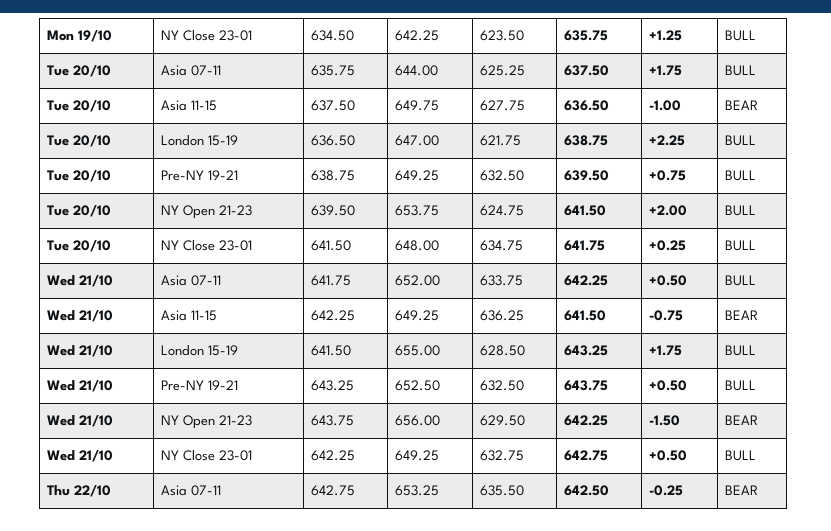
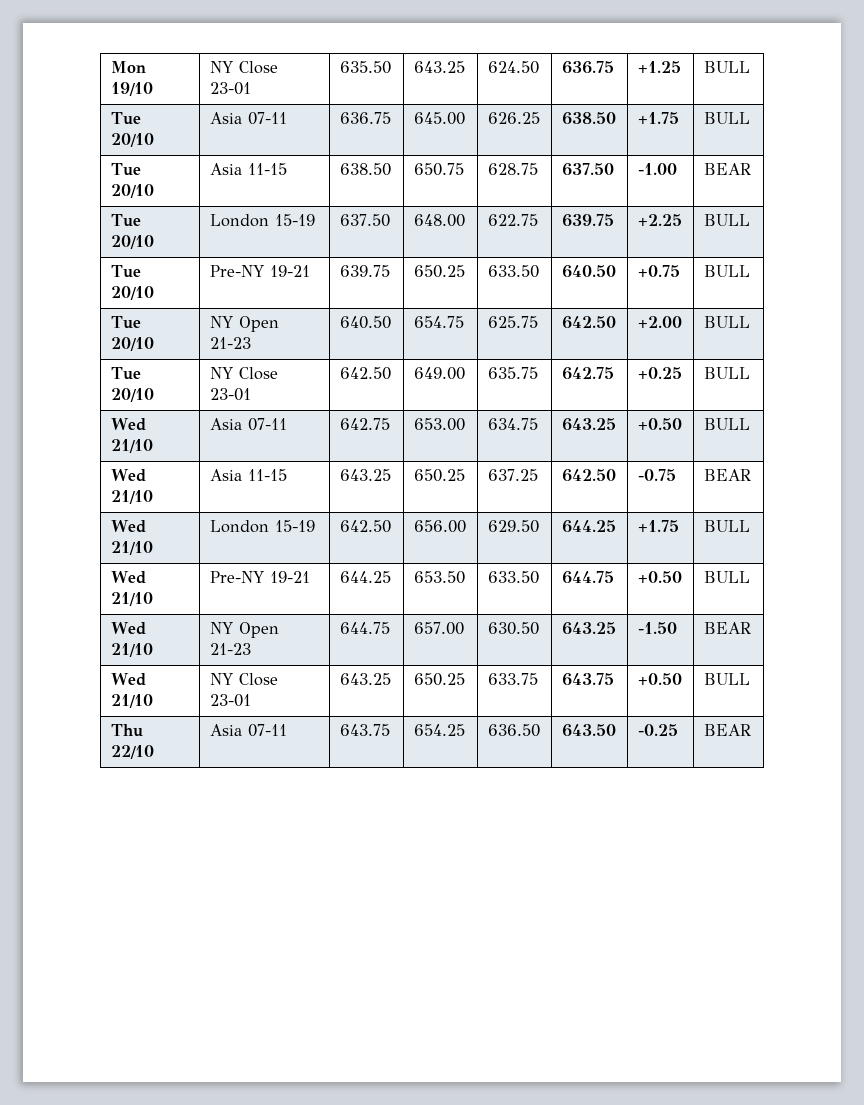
- Mon 19/10 | NY Close 23-01 | 634.50 | 642.25 | 623.50 | 635.75 | +1.25 | BULL
+ Mon 19/10 | NY Close 23-01 | 635.50 | 643.25 | 624.50 | 636.75 | +1.25 | BULL
- Tue 20/10 | Asia 07-11 | 635.75 | 644.00 | 625.25 | 637.50 | +1.75 | BULL
+ Tue 20/10 | Asia 07-11 | 636.75 | 645.00 | 626.25 | 638.50 | +1.75 | BULL
- Tue 20/10 | Asia 11-15 | 637.50 | 649.75 | 627.75 | 636.50 | -1.00 | BEAR
+ Tue 20/10 | Asia 11-15 | 638.50 | 650.75 | 628.75 | 637.50 | -1.00 | BEAR
- Tue 20/10 | London 15-19 | 636.50 | 647.00 | 621.75 | 638.75 | +2.25 | BULL
+ Tue 20/10 | London 15-19 | 637.50 | 648.00 | 622.75 | 639.75 | +2.25 | BULL
- Tue 20/10 | Pre-NY 19-21 | 638.75 | 649.25 | 632.50 | 639.50 | +0.75 | BULL
+ Tue 20/10 | Pre-NY 19-21 | 639.75 | 650.25 | 633.50 | 640.50 | +0.75 | BULL
- Tue 20/10 | NY Open 21-23 | 639.50 | 653.75 | 624.75 | 641.50 | +2.00 | BULL
+ Tue 20/10 | NY Open 21-23 | 640.50 | 654.75 | 625.75 | 642.50 | +2.00 | BULL
- Tue 20/10 | NY Close 23-01 | 641.50 | 648.00 | 634.75 | 641.75 | +0.25 | BULL
+ Tue 20/10 | NY Close 23-01 | 642.50 | 649.00 | 635.75 | 642.75 | +0.25 | BULL
- Wed 21/10 | Asia 07-11 | 641.75 | 652.00 | 633.75 | 642.25 | +0.50 | BULL
+ Wed 21/10 | Asia 07-11 | 642.75 | 653.00 | 634.75 | 643.25 | +0.50 | BULL
- Wed 21/10 | Asia 11-15 | 642.25 | 649.25 | 636.25 | 641.50 | -0.75 | BEAR
+ Wed 21/10 | Asia 11-15 | 643.25 | 650.25 | 637.25 | 642.50 | -0.75 | BEAR
- Wed 21/10 | London 15-19 | 641.50 | 655.00 | 628.50 | 643.25 | +1.75 | BULL
+ Wed 21/10 | London 15-19 | 642.50 | 656.00 | 629.50 | 644.25 | +1.75 | BULL
- Wed 21/10 | Pre-NY 19-21 | 643.25 | 652.50 | 632.50 | 643.75 | +0.50 | BULL
+ Wed 21/10 | Pre-NY 19-21 | 644.25 | 653.50 | 633.50 | 644.75 | +0.50 | BULL
- Wed 21/10 | NY Open 21-23 | 643.75 | 656.00 | 629.50 | 642.25 | -1.50 | BEAR
+ Wed 21/10 | NY Open 21-23 | 644.75 | 657.00 | 630.50 | 643.25 | -1.50 | BEAR
- Wed 21/10 | NY Close 23-01 | 642.25 | 649.25 | 632.75 | 642.75 | +0.50 | BULL
+ Wed 21/10 | NY Close 23-01 | 643.25 | 650.25 | 633.75 | 643.75 | +0.50 | BULL
- Thu 22/10 | Asia 07-11 | 642.75 | 653.25 | 635.50 | 642.50 | -0.25 | BEAR
+ Thu 22/10 | Asia 07-11 | 643.75 | 654.25 | 636.50 | 643.50 | -0.25 | BEAR

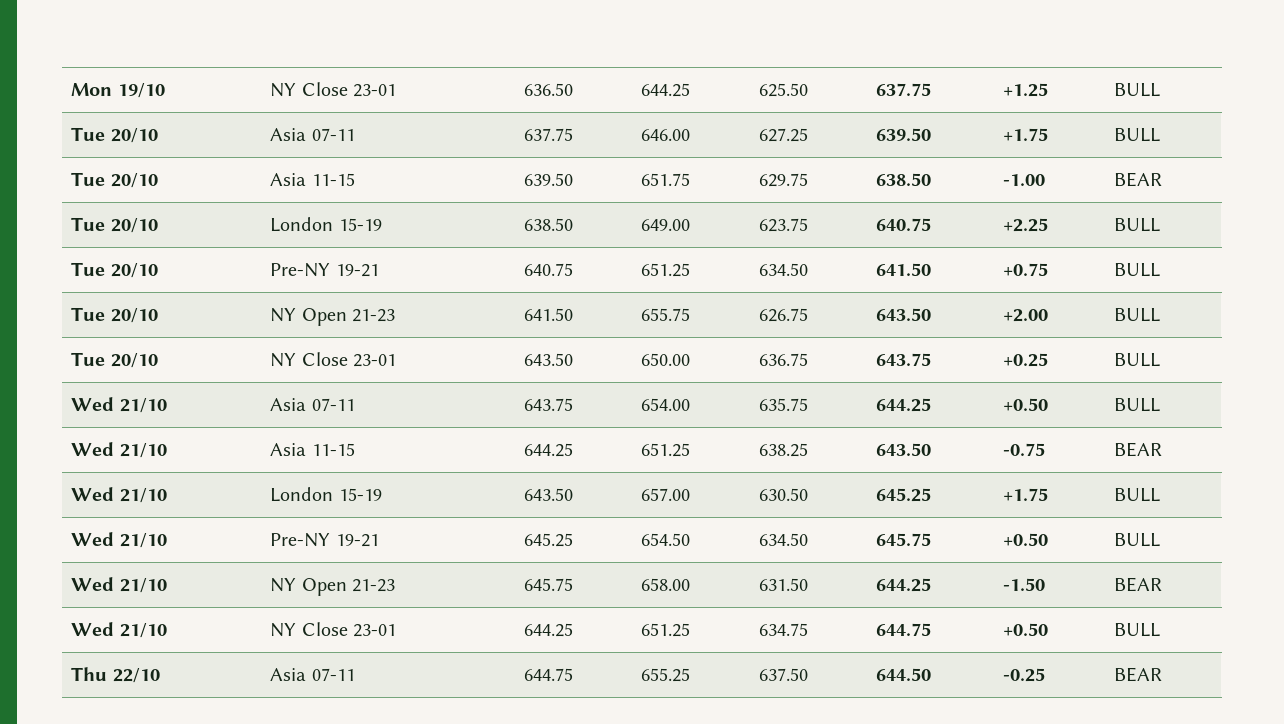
- Mon 19/10 | NY Close 23-01 | 635.50 | 643.25 | 624.50 | 636.75 | +1.25 | BULL
+ Mon 19/10 | NY Close 23-01 | 636.50 | 644.25 | 625.50 | 637.75 | +1.25 | BULL
- Tue 20/10 | Asia 07-11 | 636.75 | 645.00 | 626.25 | 638.50 | +1.75 | BULL
+ Tue 20/10 | Asia 07-11 | 637.75 | 646.00 | 627.25 | 639.50 | +1.75 | BULL
- Tue 20/10 | Asia 11-15 | 638.50 | 650.75 | 628.75 | 637.50 | -1.00 | BEAR
+ Tue 20/10 | Asia 11-15 | 639.50 | 651.75 | 629.75 | 638.50 | -1.00 | BEAR
- Tue 20/10 | London 15-19 | 637.50 | 648.00 | 622.75 | 639.75 | +2.25 | BULL
+ Tue 20/10 | London 15-19 | 638.50 | 649.00 | 623.75 | 640.75 | +2.25 | BULL
- Tue 20/10 | Pre-NY 19-21 | 639.75 | 650.25 | 633.50 | 640.50 | +0.75 | BULL
+ Tue 20/10 | Pre-NY 19-21 | 640.75 | 651.25 | 634.50 | 641.50 | +0.75 | BULL
- Tue 20/10 | NY Open 21-23 | 640.50 | 654.75 | 625.75 | 642.50 | +2.00 | BULL
+ Tue 20/10 | NY Open 21-23 | 641.50 | 655.75 | 626.75 | 643.50 | +2.00 | BULL
- Tue 20/10 | NY Close 23-01 | 642.50 | 649.00 | 635.75 | 642.75 | +0.25 | BULL
+ Tue 20/10 | NY Close 23-01 | 643.50 | 650.00 | 636.75 | 643.75 | +0.25 | BULL
- Wed 21/10 | Asia 07-11 | 642.75 | 653.00 | 634.75 | 643.25 | +0.50 | BULL
+ Wed 21/10 | Asia 07-11 | 643.75 | 654.00 | 635.75 | 644.25 | +0.50 | BULL
- Wed 21/10 | Asia 11-15 | 643.25 | 650.25 | 637.25 | 642.50 | -0.75 | BEAR
+ Wed 21/10 | Asia 11-15 | 644.25 | 651.25 | 638.25 | 643.50 | -0.75 | BEAR
- Wed 21/10 | London 15-19 | 642.50 | 656.00 | 629.50 | 644.25 | +1.75 | BULL
+ Wed 21/10 | London 15-19 | 643.50 | 657.00 | 630.50 | 645.25 | +1.75 | BULL
- Wed 21/10 | Pre-NY 19-21 | 644.25 | 653.50 | 633.50 | 644.75 | +0.50 | BULL
+ Wed 21/10 | Pre-NY 19-21 | 645.25 | 654.50 | 634.50 | 645.75 | +0.50 | BULL
- Wed 21/10 | NY Open 21-23 | 644.75 | 657.00 | 630.50 | 643.25 | -1.50 | BEAR
+ Wed 21/10 | NY Open 21-23 | 645.75 | 658.00 | 631.50 | 644.25 | -1.50 | BEAR
- Wed 21/10 | NY Close 23-01 | 643.25 | 650.25 | 633.75 | 643.75 | +0.50 | BULL
+ Wed 21/10 | NY Close 23-01 | 644.25 | 651.25 | 634.75 | 644.75 | +0.50 | BULL
- Thu 22/10 | Asia 07-11 | 643.75 | 654.25 | 636.50 | 643.50 | -0.25 | BEAR
+ Thu 22/10 | Asia 07-11 | 644.75 | 655.25 | 637.50 | 644.50 | -0.25 | BEAR

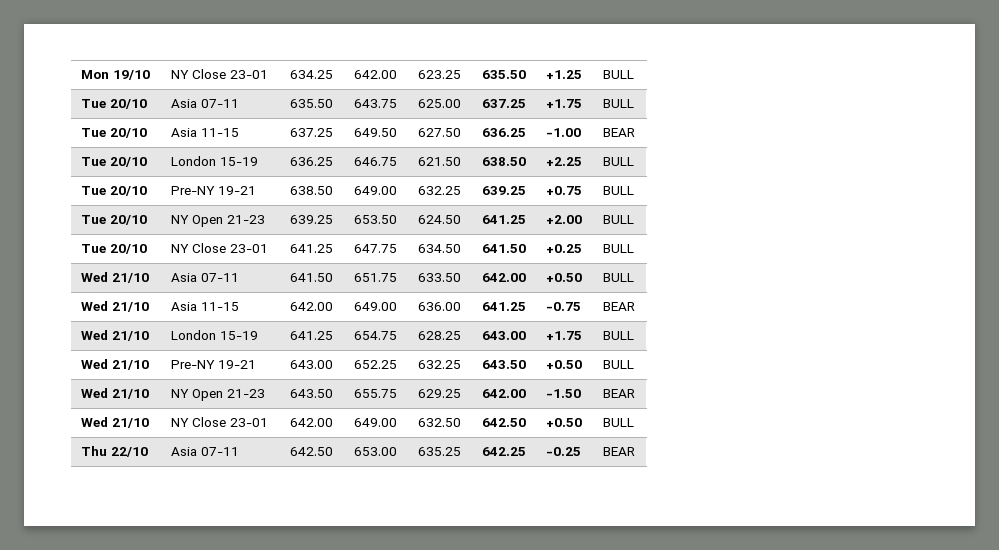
- Mon 19/10 | NY Close 23-01 | 636.50 | 644.25 | 625.50 | 637.75 | +1.25 | BULL
+ Mon 19/10 | NY Close 23-01 | 634.25 | 642.00 | 623.25 | 635.50 | +1.25 | BULL
- Tue 20/10 | Asia 07-11 | 637.75 | 646.00 | 627.25 | 639.50 | +1.75 | BULL
+ Tue 20/10 | Asia 07-11 | 635.50 | 643.75 | 625.00 | 637.25 | +1.75 | BULL
- Tue 20/10 | Asia 11-15 | 639.50 | 651.75 | 629.75 | 638.50 | -1.00 | BEAR
+ Tue 20/10 | Asia 11-15 | 637.25 | 649.50 | 627.50 | 636.25 | -1.00 | BEAR
- Tue 20/10 | London 15-19 | 638.50 | 649.00 | 623.75 | 640.75 | +2.25 | BULL
+ Tue 20/10 | London 15-19 | 636.25 | 646.75 | 621.50 | 638.50 | +2.25 | BULL
- Tue 20/10 | Pre-NY 19-21 | 640.75 | 651.25 | 634.50 | 641.50 | +0.75 | BULL
+ Tue 20/10 | Pre-NY 19-21 | 638.50 | 649.00 | 632.25 | 639.25 | +0.75 | BULL
- Tue 20/10 | NY Open 21-23 | 641.50 | 655.75 | 626.75 | 643.50 | +2.00 | BULL
+ Tue 20/10 | NY Open 21-23 | 639.25 | 653.50 | 624.50 | 641.25 | +2.00 | BULL
- Tue 20/10 | NY Close 23-01 | 643.50 | 650.00 | 636.75 | 643.75 | +0.25 | BULL
+ Tue 20/10 | NY Close 23-01 | 641.25 | 647.75 | 634.50 | 641.50 | +0.25 | BULL
- Wed 21/10 | Asia 07-11 | 643.75 | 654.00 | 635.75 | 644.25 | +0.50 | BULL
+ Wed 21/10 | Asia 07-11 | 641.50 | 651.75 | 633.50 | 642.00 | +0.50 | BULL
- Wed 21/10 | Asia 11-15 | 644.25 | 651.25 | 638.25 | 643.50 | -0.75 | BEAR
+ Wed 21/10 | Asia 11-15 | 642.00 | 649.00 | 636.00 | 641.25 | -0.75 | BEAR
- Wed 21/10 | London 15-19 | 643.50 | 657.00 | 630.50 | 645.25 | +1.75 | BULL
+ Wed 21/10 | London 15-19 | 641.25 | 654.75 | 628.25 | 643.00 | +1.75 | BULL
- Wed 21/10 | Pre-NY 19-21 | 645.25 | 654.50 | 634.50 | 645.75 | +0.50 | BULL
+ Wed 21/10 | Pre-NY 19-21 | 643.00 | 652.25 | 632.25 | 643.50 | +0.50 | BULL
- Wed 21/10 | NY Open 21-23 | 645.75 | 658.00 | 631.50 | 644.25 | -1.50 | BEAR
+ Wed 21/10 | NY Open 21-23 | 643.50 | 655.75 | 629.25 | 642.00 | -1.50 | BEAR
- Wed 21/10 | NY Close 23-01 | 644.25 | 651.25 | 634.75 | 644.75 | +0.50 | BULL
+ Wed 21/10 | NY Close 23-01 | 642.00 | 649.00 | 632.50 | 642.50 | +0.50 | BULL
- Thu 22/10 | Asia 07-11 | 644.75 | 655.25 | 637.50 | 644.50 | -0.25 | BEAR
+ Thu 22/10 | Asia 07-11 | 642.50 | 653.00 | 635.25 | 642.25 | -0.25 | BEAR

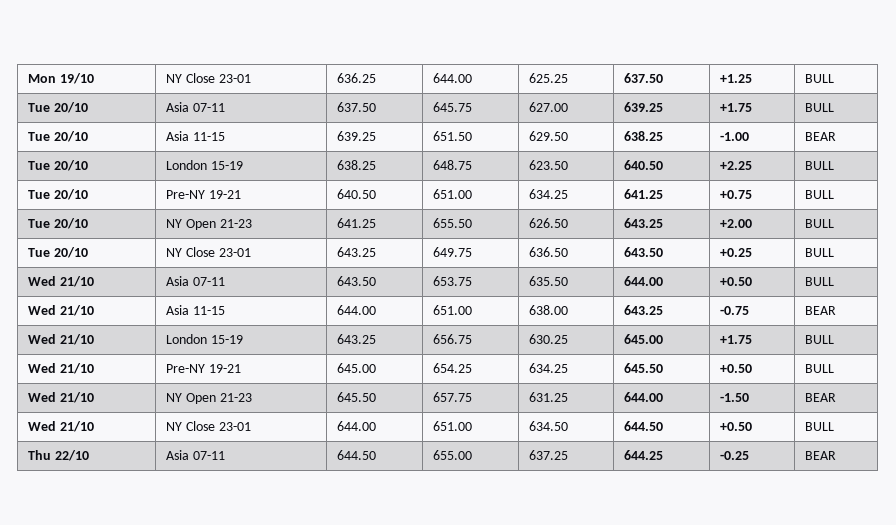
- Mon 19/10 | NY Close 23-01 | 634.25 | 642.00 | 623.25 | 635.50 | +1.25 | BULL
+ Mon 19/10 | NY Close 23-01 | 636.25 | 644.00 | 625.25 | 637.50 | +1.25 | BULL
- Tue 20/10 | Asia 07-11 | 635.50 | 643.75 | 625.00 | 637.25 | +1.75 | BULL
+ Tue 20/10 | Asia 07-11 | 637.50 | 645.75 | 627.00 | 639.25 | +1.75 | BULL
- Tue 20/10 | Asia 11-15 | 637.25 | 649.50 | 627.50 | 636.25 | -1.00 | BEAR
+ Tue 20/10 | Asia 11-15 | 639.25 | 651.50 | 629.50 | 638.25 | -1.00 | BEAR
- Tue 20/10 | London 15-19 | 636.25 | 646.75 | 621.50 | 638.50 | +2.25 | BULL
+ Tue 20/10 | London 15-19 | 638.25 | 648.75 | 623.50 | 640.50 | +2.25 | BULL
- Tue 20/10 | Pre-NY 19-21 | 638.50 | 649.00 | 632.25 | 639.25 | +0.75 | BULL
+ Tue 20/10 | Pre-NY 19-21 | 640.50 | 651.00 | 634.25 | 641.25 | +0.75 | BULL
- Tue 20/10 | NY Open 21-23 | 639.25 | 653.50 | 624.50 | 641.25 | +2.00 | BULL
+ Tue 20/10 | NY Open 21-23 | 641.25 | 655.50 | 626.50 | 643.25 | +2.00 | BULL
- Tue 20/10 | NY Close 23-01 | 641.25 | 647.75 | 634.50 | 641.50 | +0.25 | BULL
+ Tue 20/10 | NY Close 23-01 | 643.25 | 649.75 | 636.50 | 643.50 | +0.25 | BULL
- Wed 21/10 | Asia 07-11 | 641.50 | 651.75 | 633.50 | 642.00 | +0.50 | BULL
+ Wed 21/10 | Asia 07-11 | 643.50 | 653.75 | 635.50 | 644.00 | +0.50 | BULL
- Wed 21/10 | Asia 11-15 | 642.00 | 649.00 | 636.00 | 641.25 | -0.75 | BEAR
+ Wed 21/10 | Asia 11-15 | 644.00 | 651.00 | 638.00 | 643.25 | -0.75 | BEAR
- Wed 21/10 | London 15-19 | 641.25 | 654.75 | 628.25 | 643.00 | +1.75 | BULL
+ Wed 21/10 | London 15-19 | 643.25 | 656.75 | 630.25 | 645.00 | +1.75 | BULL
- Wed 21/10 | Pre-NY 19-21 | 643.00 | 652.25 | 632.25 | 643.50 | +0.50 | BULL
+ Wed 21/10 | Pre-NY 19-21 | 645.00 | 654.25 | 634.25 | 645.50 | +0.50 | BULL
- Wed 21/10 | NY Open 21-23 | 643.50 | 655.75 | 629.25 | 642.00 | -1.50 | BEAR
+ Wed 21/10 | NY Open 21-23 | 645.50 | 657.75 | 631.25 | 644.00 | -1.50 | BEAR
- Wed 21/10 | NY Close 23-01 | 642.00 | 649.00 | 632.50 | 642.50 | +0.50 | BULL
+ Wed 21/10 | NY Close 23-01 | 644.00 | 651.00 | 634.50 | 644.50 | +0.50 | BULL
- Thu 22/10 | Asia 07-11 | 642.50 | 653.00 | 635.25 | 642.25 | -0.25 | BEAR
+ Thu 22/10 | Asia 07-11 | 644.50 | 655.00 | 637.25 | 644.25 | -0.25 | BEAR

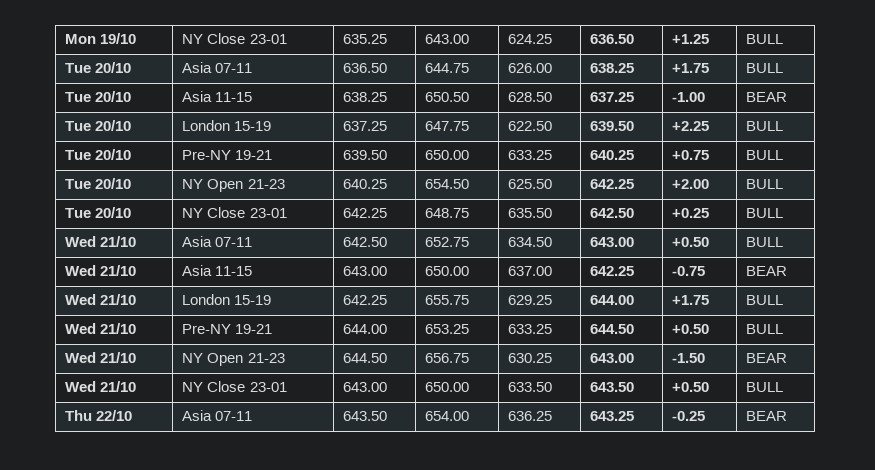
- Mon 19/10 | NY Close 23-01 | 636.25 | 644.00 | 625.25 | 637.50 | +1.25 | BULL
+ Mon 19/10 | NY Close 23-01 | 635.25 | 643.00 | 624.25 | 636.50 | +1.25 | BULL
- Tue 20/10 | Asia 07-11 | 637.50 | 645.75 | 627.00 | 639.25 | +1.75 | BULL
+ Tue 20/10 | Asia 07-11 | 636.50 | 644.75 | 626.00 | 638.25 | +1.75 | BULL
- Tue 20/10 | Asia 11-15 | 639.25 | 651.50 | 629.50 | 638.25 | -1.00 | BEAR
+ Tue 20/10 | Asia 11-15 | 638.25 | 650.50 | 628.50 | 637.25 | -1.00 | BEAR
- Tue 20/10 | London 15-19 | 638.25 | 648.75 | 623.50 | 640.50 | +2.25 | BULL
+ Tue 20/10 | London 15-19 | 637.25 | 647.75 | 622.50 | 639.50 | +2.25 | BULL
- Tue 20/10 | Pre-NY 19-21 | 640.50 | 651.00 | 634.25 | 641.25 | +0.75 | BULL
+ Tue 20/10 | Pre-NY 19-21 | 639.50 | 650.00 | 633.25 | 640.25 | +0.75 | BULL
- Tue 20/10 | NY Open 21-23 | 641.25 | 655.50 | 626.50 | 643.25 | +2.00 | BULL
+ Tue 20/10 | NY Open 21-23 | 640.25 | 654.50 | 625.50 | 642.25 | +2.00 | BULL
- Tue 20/10 | NY Close 23-01 | 643.25 | 649.75 | 636.50 | 643.50 | +0.25 | BULL
+ Tue 20/10 | NY Close 23-01 | 642.25 | 648.75 | 635.50 | 642.50 | +0.25 | BULL
- Wed 21/10 | Asia 07-11 | 643.50 | 653.75 | 635.50 | 644.00 | +0.50 | BULL
+ Wed 21/10 | Asia 07-11 | 642.50 | 652.75 | 634.50 | 643.00 | +0.50 | BULL
- Wed 21/10 | Asia 11-15 | 644.00 | 651.00 | 638.00 | 643.25 | -0.75 | BEAR
+ Wed 21/10 | Asia 11-15 | 643.00 | 650.00 | 637.00 | 642.25 | -0.75 | BEAR
- Wed 21/10 | London 15-19 | 643.25 | 656.75 | 630.25 | 645.00 | +1.75 | BULL
+ Wed 21/10 | London 15-19 | 642.25 | 655.75 | 629.25 | 644.00 | +1.75 | BULL
- Wed 21/10 | Pre-NY 19-21 | 645.00 | 654.25 | 634.25 | 645.50 | +0.50 | BULL
+ Wed 21/10 | Pre-NY 19-21 | 644.00 | 653.25 | 633.25 | 644.50 | +0.50 | BULL
- Wed 21/10 | NY Open 21-23 | 645.50 | 657.75 | 631.25 | 644.00 | -1.50 | BEAR
+ Wed 21/10 | NY Open 21-23 | 644.50 | 656.75 | 630.25 | 643.00 | -1.50 | BEAR
- Wed 21/10 | NY Close 23-01 | 644.00 | 651.00 | 634.50 | 644.50 | +0.50 | BULL
+ Wed 21/10 | NY Close 23-01 | 643.00 | 650.00 | 633.50 | 643.50 | +0.50 | BULL
- Thu 22/10 | Asia 07-11 | 644.50 | 655.00 | 637.25 | 644.25 | -0.25 | BEAR
+ Thu 22/10 | Asia 07-11 | 643.50 | 654.00 | 636.25 | 643.25 | -0.25 | BEAR

